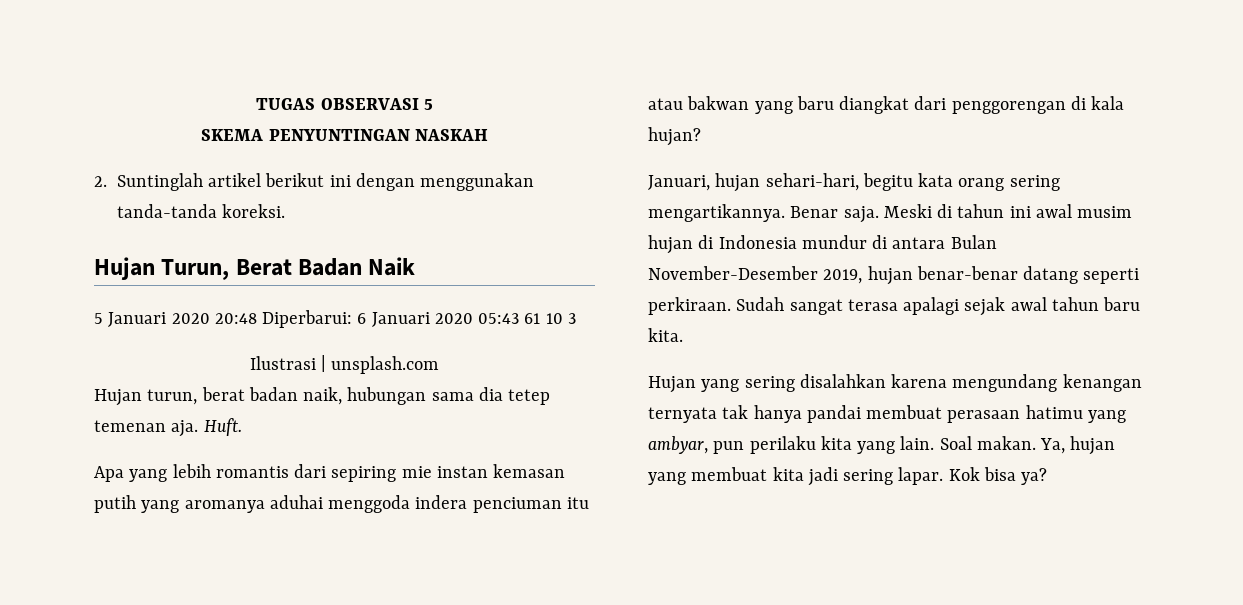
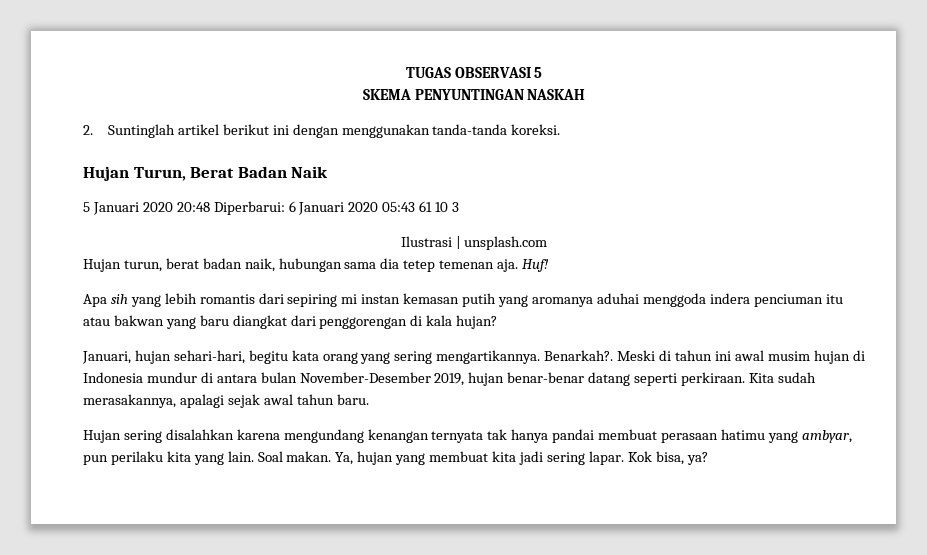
- Huft.
+ Huf!
- Apa yang lebih romantis dari sepiring mie instan kemasan putih yang aromanya aduhai menggoda indera penciuman itu atau bakwan yang baru diangkat dari penggorengan di kala hujan?
+ Apa sih yang lebih romantis dari sepiring mi instan kemasan putih yang aromanya aduhai menggoda indera penciuman itu atau bakwan yang baru diangkat dari penggorengan di kala hujan?
- Januari, hujan sehari-hari, begitu kata orang sering mengartikannya.
+ Januari, hujan sehari-hari, begitu kata orang yang sering mengartikannya.
- Benar saja.
+ Benarkah?.
- Meski di tahun ini awal musim hujan di Indonesia mundur di antara Bulan November-Desember 2019, hujan benar-benar datang seperti perkiraan.
+ Meski di tahun ini awal musim hujan di Indonesia mundur di antara bulan November-Desember 2019, hujan benar-benar datang seperti perkiraan.
- Sudah sangat terasa apalagi sejak awal tahun baru kita.
- Hujan yang sering disalahkan karena mengundang kenangan ternyata tak hanya pandai membuat perasaan hatimu yang ambyar, pun perilaku kita yang lain.
+ Kita sudah merasakannya, apalagi sejak awal tahun baru.
+ Hujan sering disalahkan karena mengundang kenangan ternyata tak hanya pandai membuat perasaan hatimu yang ambyar, pun perilaku kita yang lain.
- Kok bisa ya?
+ Kok bisa, ya?

